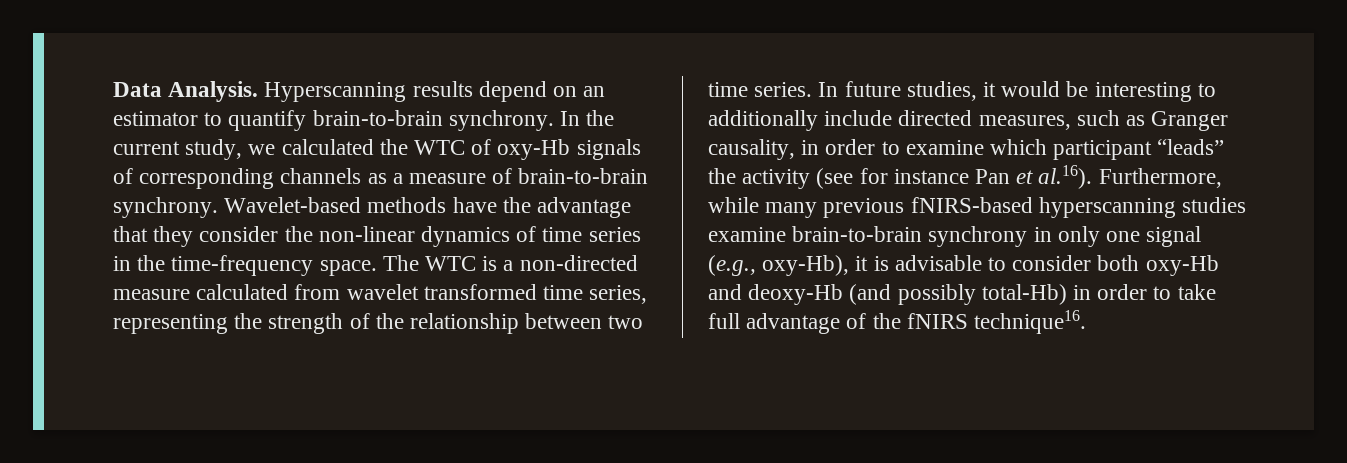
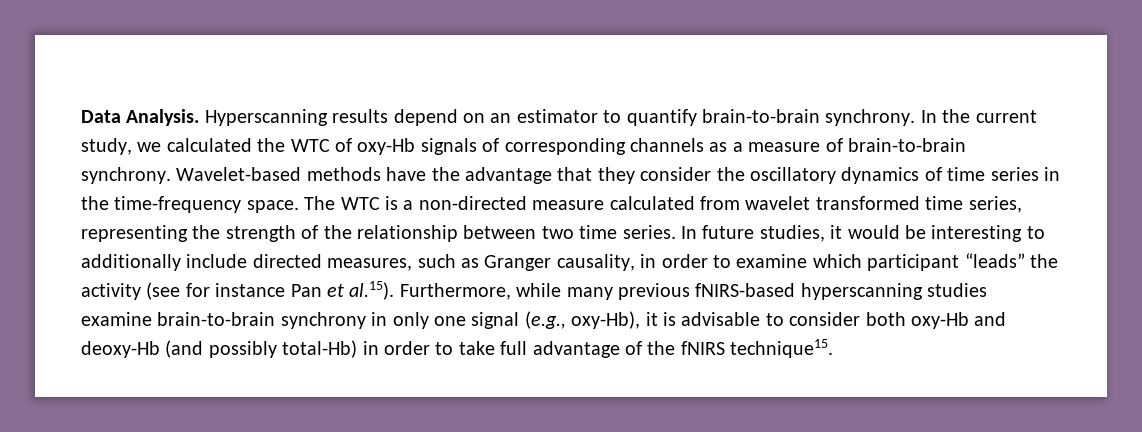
- Wavelet-based methods have the advantage that they consider the non-linear dynamics of time series in the time-frequency space.
+ Wavelet-based methods have the advantage that they consider the oscillatory dynamics of time series in the time-frequency space.
- In future studies, it would be interesting to additionally include directed measures, such as Granger causality, in order to examine which participant “leads” the activity (see for instance Pan et al.16). Furthermore, while many previous fNIRS-based hyperscanning studies examine brain-to-brain synchrony in only one signal (e.g., oxy-Hb), it is advisable to consider both oxy-Hb and deoxy-Hb (and possibly total-Hb) in order to take full advantage of the fNIRS technique16.
+ In future studies, it would be interesting to additionally include directed measures, such as Granger causality, in order to examine which participant “leads” the activity (see for instance Pan et al.15). Furthermore, while many previous fNIRS-based hyperscanning studies examine brain-to-brain synchrony in only one signal (e.g., oxy-Hb), it is advisable to consider both oxy-Hb and deoxy-Hb (and possibly total-Hb) in order to take full advantage of the fNIRS technique15.

